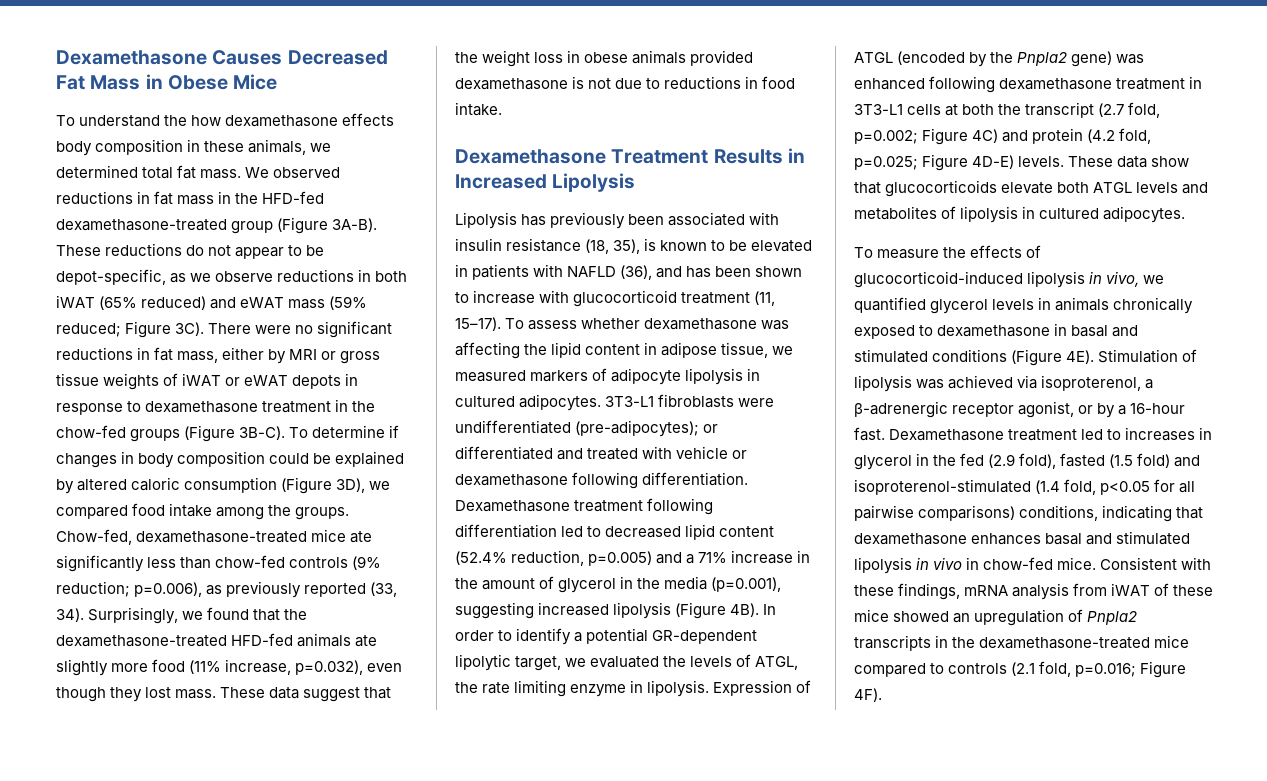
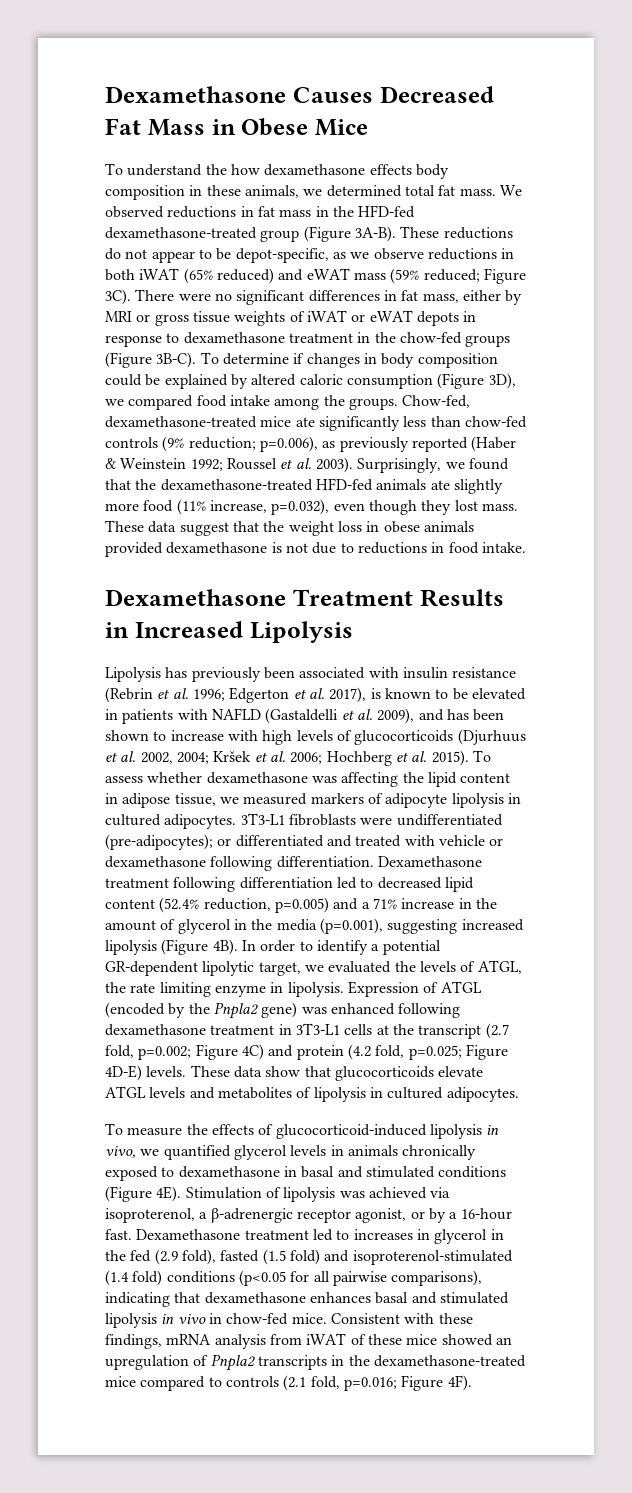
- There were no significant reductions in fat mass, either by MRI or gross tissue weights of iWAT or eWAT depots in response to dexamethasone treatment in the chow-fed groups (Figure 3B-C).
+ There were no significant differences in fat mass, either by MRI or gross tissue weights of iWAT or eWAT depots in response to dexamethasone treatment in the chow-fed groups (Figure 3B-C).
- Chow-fed, dexamethasone-treated mice ate significantly less than chow-fed controls (9% reduction; p=0.006), as previously reported (33, 34).
+ Chow-fed, dexamethasone-treated mice ate significantly less than chow-fed controls (9% reduction; p=0.006), as previously reported (Haber & Weinstein 1992; Roussel et al. 2003).
- Lipolysis has previously been associated with insulin resistance (18, 35), is known to be elevated in patients with NAFLD (36), and has been shown to increase with glucocorticoid treatment (11, 15–17).
+ Lipolysis has previously been associated with insulin resistance (Rebrin et al. 1996; Edgerton et al. 2017), is known to be elevated in patients with NAFLD (Gastaldelli et al. 2009), and has been shown to increase with high levels of glucocorticoids (Djurhuus et al. 2002, 2004; Kršek et al. 2006; Hochberg et al. 2015).
- Expression of ATGL (encoded by the Pnpla2 gene) was enhanced following dexamethasone treatment in 3T3-L1 cells at both the transcript (2.7 fold, p=0.002; Figure 4C) and protein (4.2 fold, p=0.025; Figure 4D-E) levels.
+ Expression of ATGL (encoded by the Pnpla2 gene) was enhanced following dexamethasone treatment in 3T3-L1 cells at the transcript (2.7 fold, p=0.002; Figure 4C) and protein (4.2 fold, p=0.025; Figure 4D-E) levels.
- These data show that glucocorticoids elevate both ATGL levels and metabolites of lipolysis in cultured adipocytes.
+ These data show that glucocorticoids elevate ATGL levels and metabolites of lipolysis in cultured adipocytes.
- Dexamethasone treatment led to increases in glycerol in the fed (2.9 fold), fasted (1.5 fold) and isoproterenol-stimulated (1.4 fold, p<0.05 for all pairwise comparisons) conditions, indicating that dexamethasone enhances basal and stimulated lipolysis in vivo in chow-fed mice.
+ Dexamethasone treatment led to increases in glycerol in the fed (2.9 fold), fasted (1.5 fold) and isoproterenol-stimulated (1.4 fold) conditions (p<0.05 for all pairwise comparisons), indicating that dexamethasone enhances basal and stimulated lipolysis in vivo in chow-fed mice.

